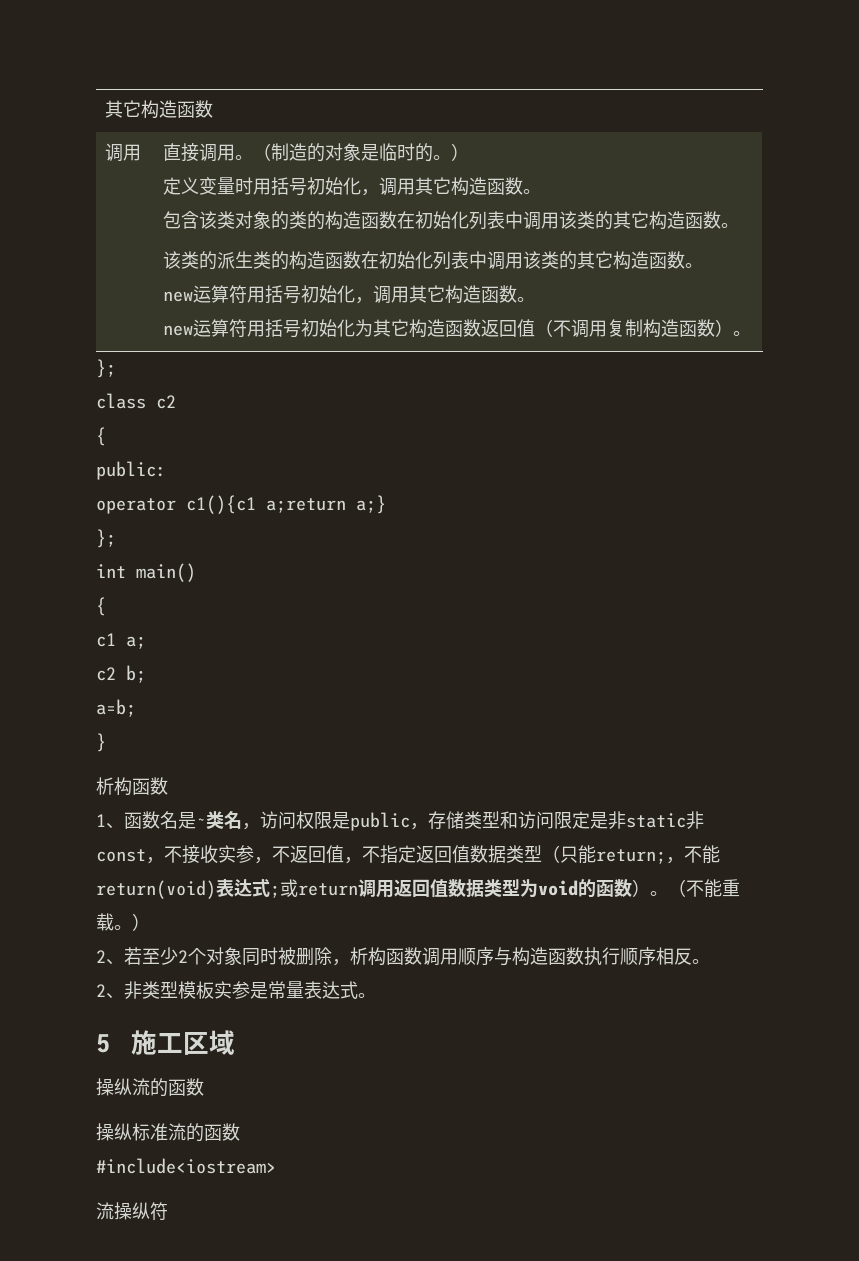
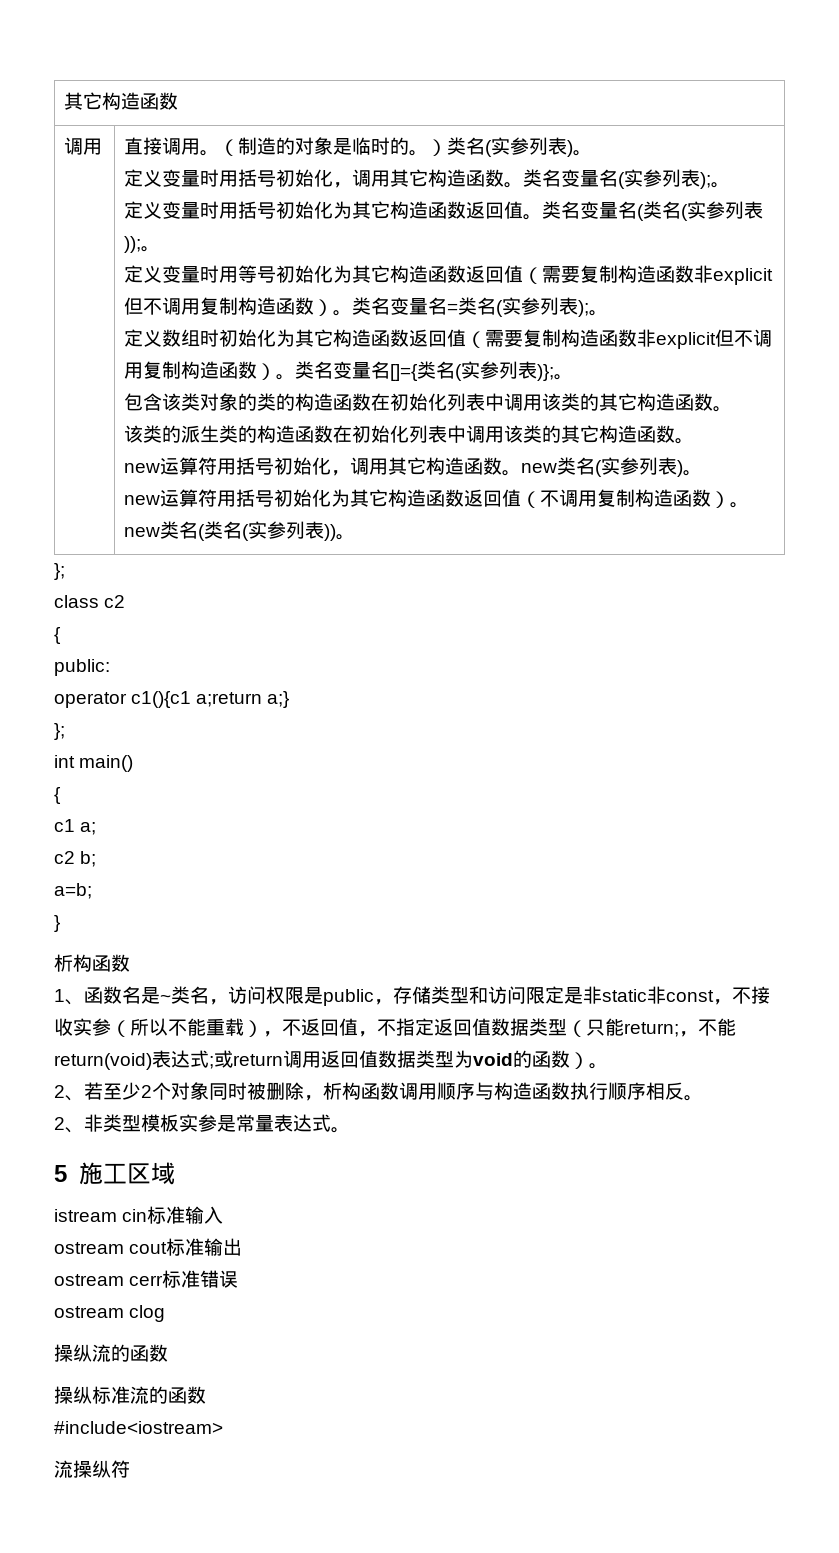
- （制造的对象是临时的。）
+ （制造的对象是临时的。）类名(实参列表)。
+ 类名变量名(实参列表);。
+ 定义变量时用括号初始化为其它构造函数返回值。类名变量名(类名(实参列表));。
+ 定义变量时用等号初始化为其它构造函数返回值（需要复制构造函数非explicit但不调用复制构造函数）。类名变量名=类名(实参列表);。
+ 定义数组时初始化为其它构造函数返回值（需要复制构造函数非explicit但不调用复制构造函数）。类名变量名[]={类名(实参列表)};。
- new运算符用括号初始化，调用其它构造函数。
+ new运算符用括号初始化，调用其它构造函数。new类名(实参列表)。
- new运算符用括号初始化为其它构造函数返回值（不调用复制构造函数）。
+ new运算符用括号初始化为其它构造函数返回值（不调用复制构造函数）。new类名(类名(实参列表))。
- 1、函数名是~类名，访问权限是public，存储类型和访问限定是非static非const，不接收实参，不返回值，不指定返回值数据类型（只能return;，不能return(void)表达式;或return调用返回值数据类型为void的函数）。（不能重载。）
+ 1、函数名是~类名，访问权限是public，存储类型和访问限定是非static非const，不接收实参（所以不能重载），不返回值，不指定返回值数据类型（只能return;，不能return(void)表达式;或return调用返回值数据类型为void的函数）。
+ istream cin标准输入
+ ostream cout标准输出
+ ostream cerr标准错误
+ ostream clog

